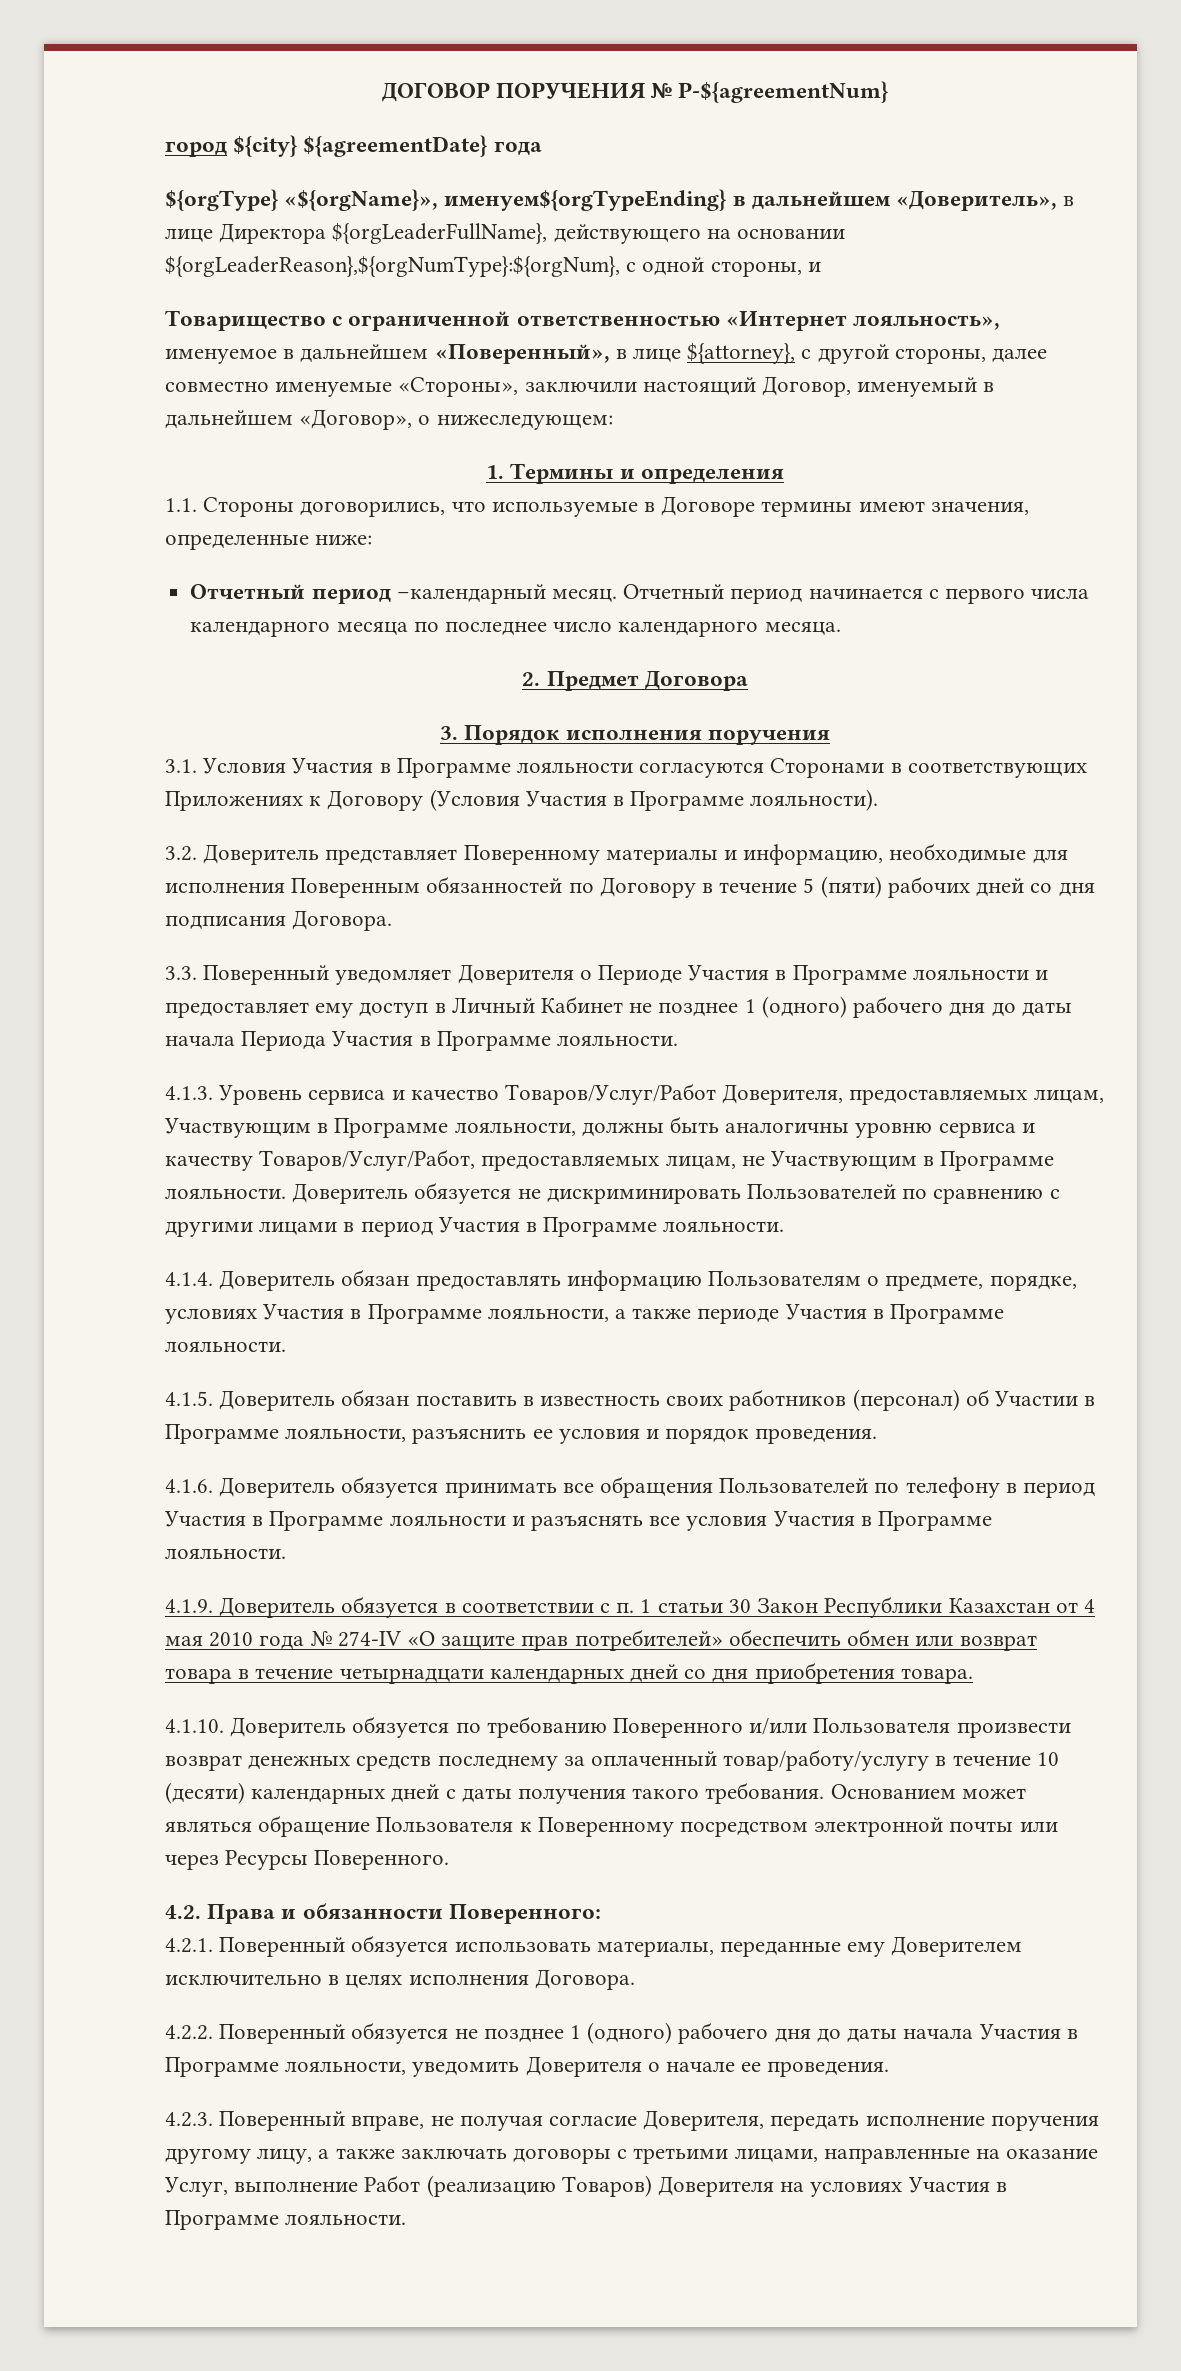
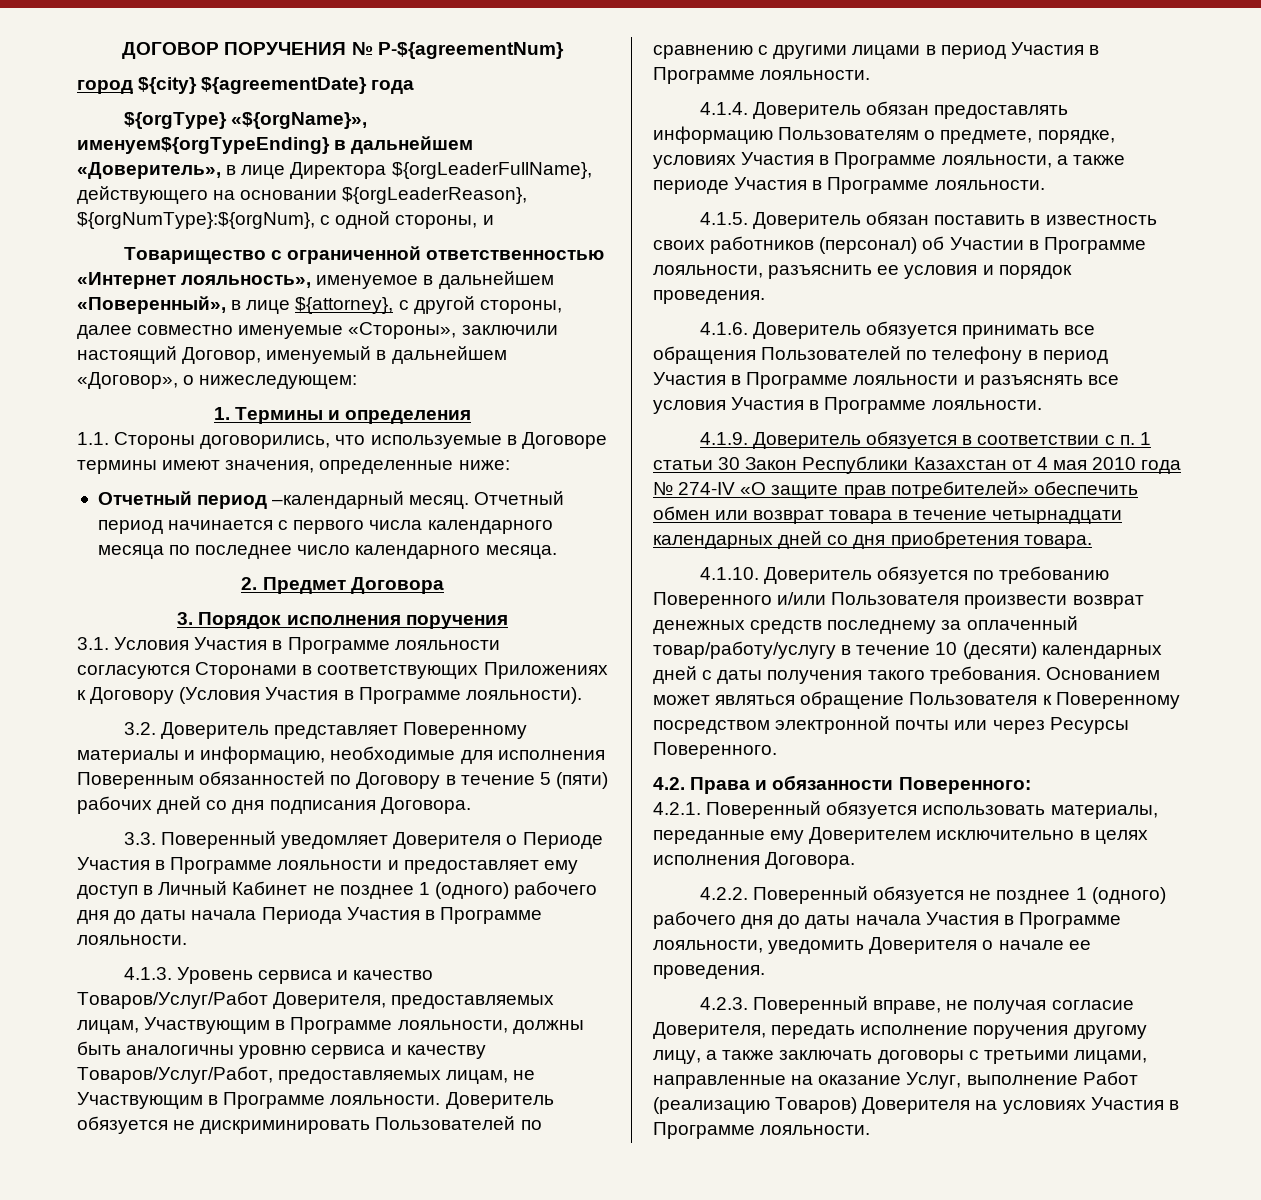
- ${orgType} «${orgName}», именуем${orgTypeEnding} в дальнейшем «Доверитель», в лице Директора ${orgLeaderFullName}, действующего на основании ${orgLeaderReason},${orgNumType}:${orgNum}, с одной стороны, и
+ ${orgType} «${orgName}», именуем${orgTypeEnding} в дальнейшем «Доверитель», в лице Директора ${orgLeaderFullName}, действующего на основании ${orgLeaderReason}, ${orgNumType}:${orgNum}, с одной стороны, и

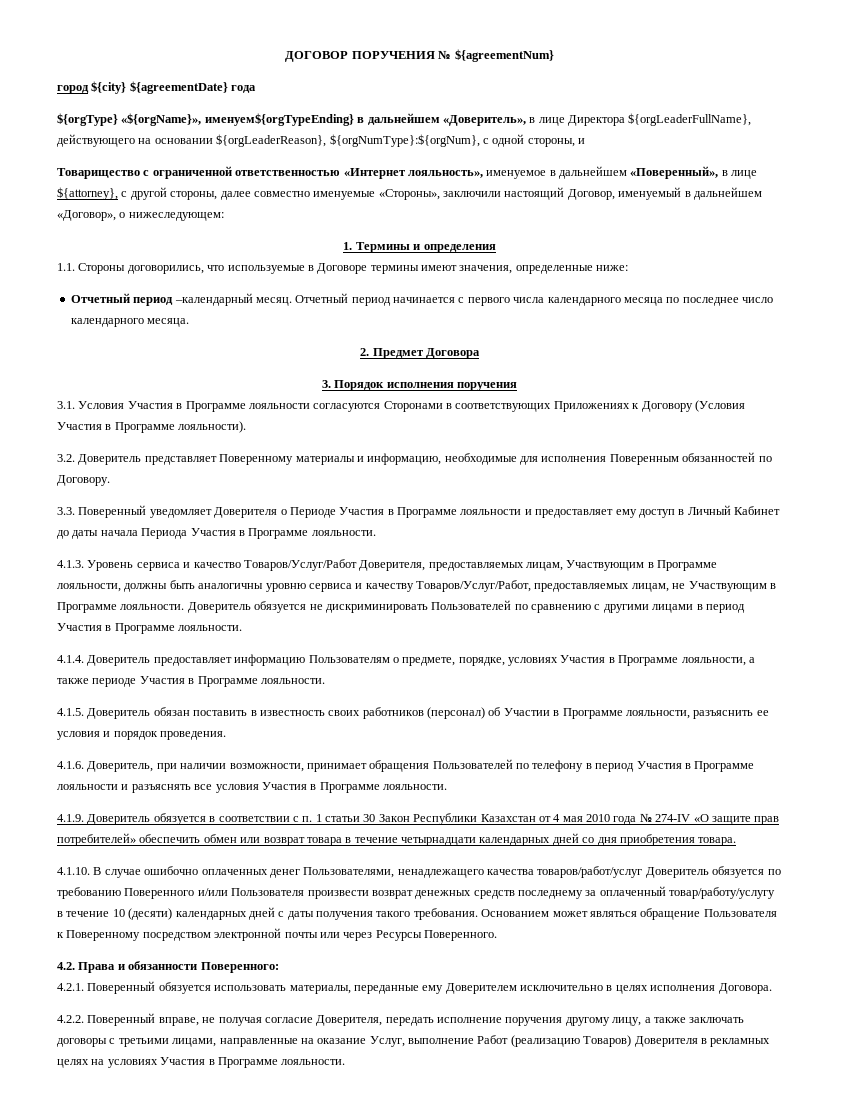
- ДОГОВОР ПОРУЧЕНИЯ № Р-${agreementNum}
+ ДОГОВОР ПОРУЧЕНИЯ № ${agreementNum}
- 3.2. Доверитель представляет Поверенному материалы и информацию, необходимые для исполнения Поверенным обязанностей по Договору в течение 5 (пяти) рабочих дней со дня подписания Договора.
+ 3.2. Доверитель представляет Поверенному материалы и информацию, необходимые для исполнения Поверенным обязанностей по Договору.
- 3.3. Поверенный уведомляет Доверителя о Периоде Участия в Программе лояльности и предоставляет ему доступ в Личный Кабинет не позднее 1 (одного) рабочего дня до даты начала Периода Участия в Программе лояльности.
+ 3.3. Поверенный уведомляет Доверителя о Периоде Участия в Программе лояльности и предоставляет ему доступ в Личный Кабинет до даты начала Периода Участия в Программе лояльности.
- 4.1.4. Доверитель обязан предоставлять информацию Пользователям о предмете, порядке, условиях Участия в Программе лояльности, а также периоде Участия в Программе лояльности.
+ 4.1.4. Доверитель предоставляет информацию Пользователям о предмете, порядке, условиях Участия в Программе лояльности, а также периоде Участия в Программе лояльности.
- 4.1.6. Доверитель обязуется принимать все обращения Пользователей по телефону в период Участия в Программе лояльности и разъяснять все условия Участия в Программе лояльности.
+ 4.1.6. Доверитель, при наличии возможности, принимает обращения Пользователей по телефону в период Участия в Программе лояльности и разъяснять все условия Участия в Программе лояльности.
- 4.1.10. Доверитель обязуется по требованию Поверенного и/или Пользователя произвести возврат денежных средств последнему за оплаченный товар/работу/услугу в течение 10 (десяти) календарных дней с даты получения такого требования.
+ 4.1.10. В случае ошибочно оплаченных денег Пользователями, ненадлежащего качества товаров/работ/услуг Доверитель обязуется по требованию Поверенного и/или Пользователя произвести возврат денежных средств последнему за оплаченный товар/работу/услугу в течение 10 (десяти) календарных дней с даты получения такого требования.
- 4.2.2. Поверенный обязуется не позднее 1 (одного) рабочего дня до даты начала Участия в Программе лояльности, уведомить Доверителя о начале ее проведения.
- 4.2.3. Поверенный вправе, не получая согласие Доверителя, передать исполнение поручения другому лицу, а также заключать договоры с третьими лицами, направленные на оказание Услуг, выполнение Работ (реализацию Товаров) Доверителя на условиях Участия в Программе лояльности.
+ 4.2.2. Поверенный вправе, не получая согласие Доверителя, передать исполнение поручения другому лицу, а также заключать договоры с третьими лицами, направленные на оказание Услуг, выполнение Работ (реализацию Товаров) Доверителя в рекламных целях на условиях Участия в Программе лояльности.

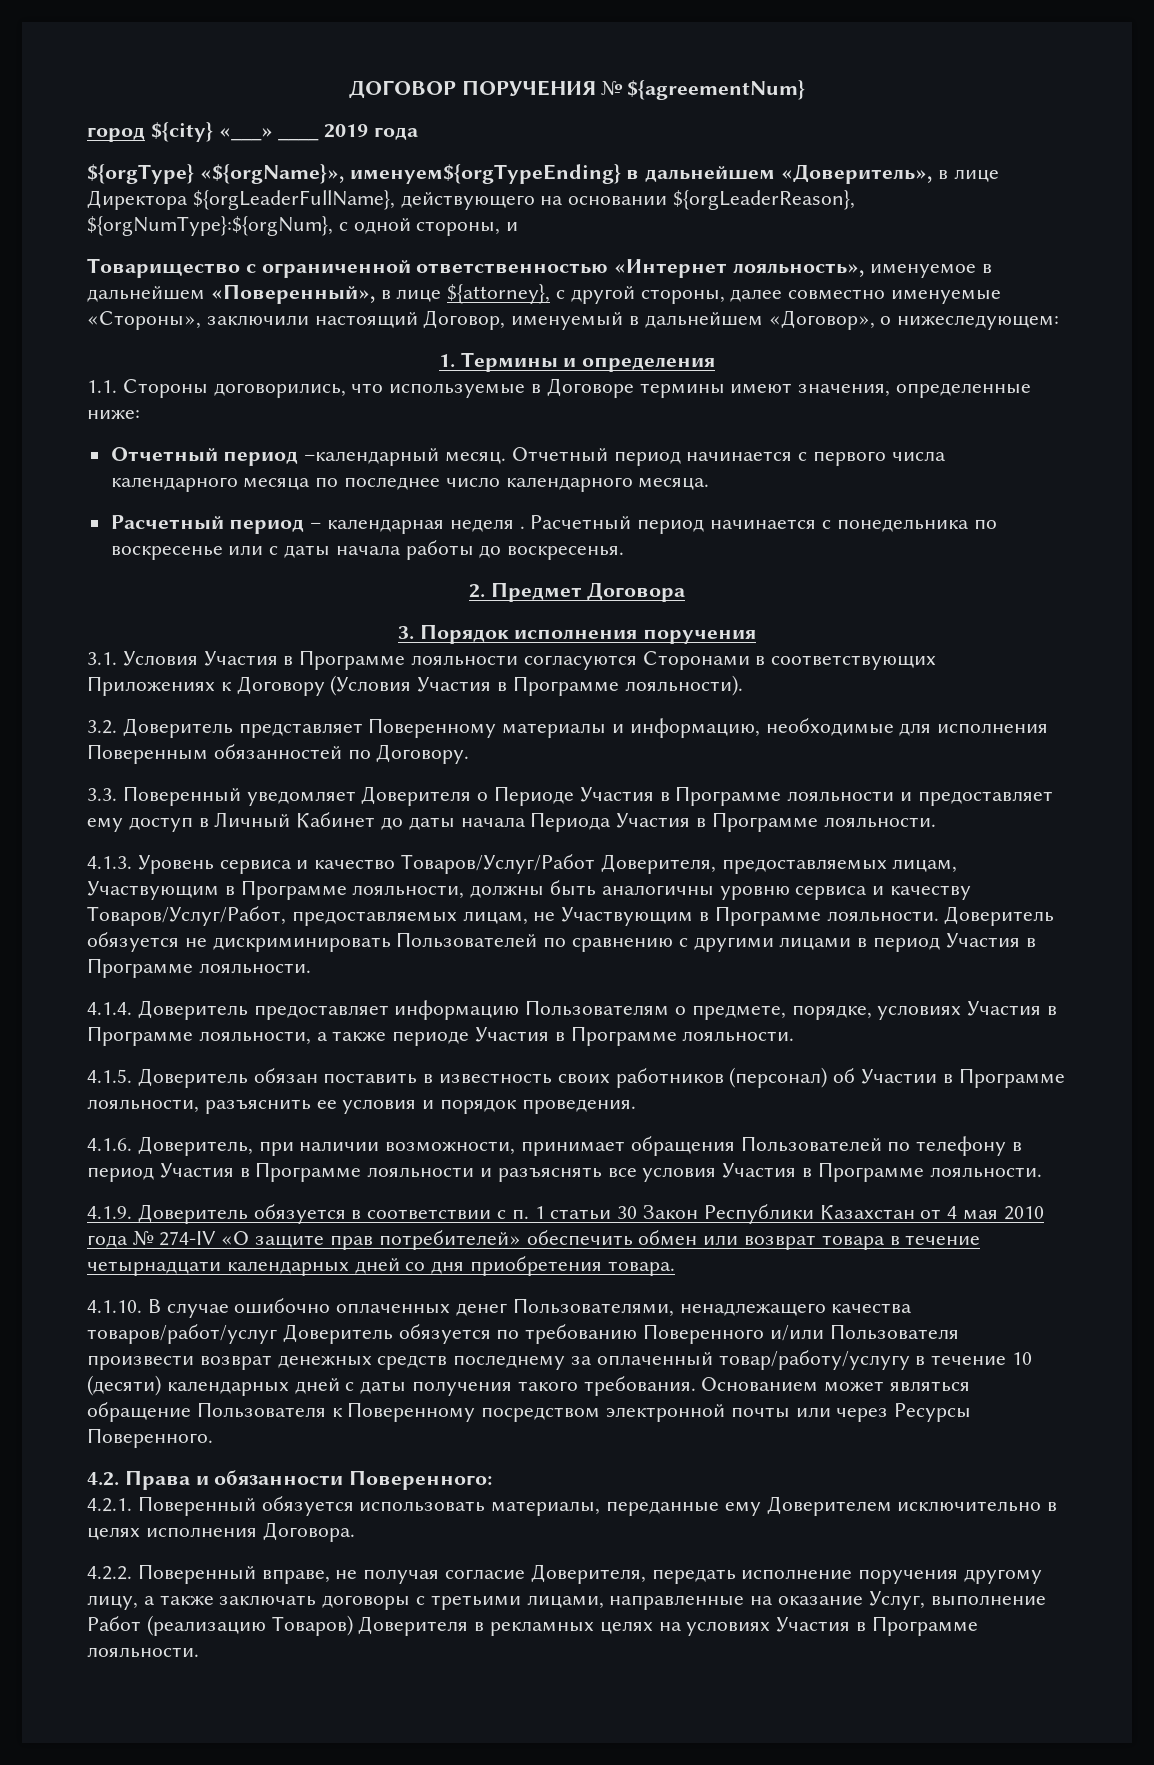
- город ${city} ${agreementDate} года
+ город ${city} «___» ____ 2019 года
+ Расчетный период – календарная неделя . Расчетный период начинается с понедельника по воскресенье или с даты начала работы до воскресенья.

